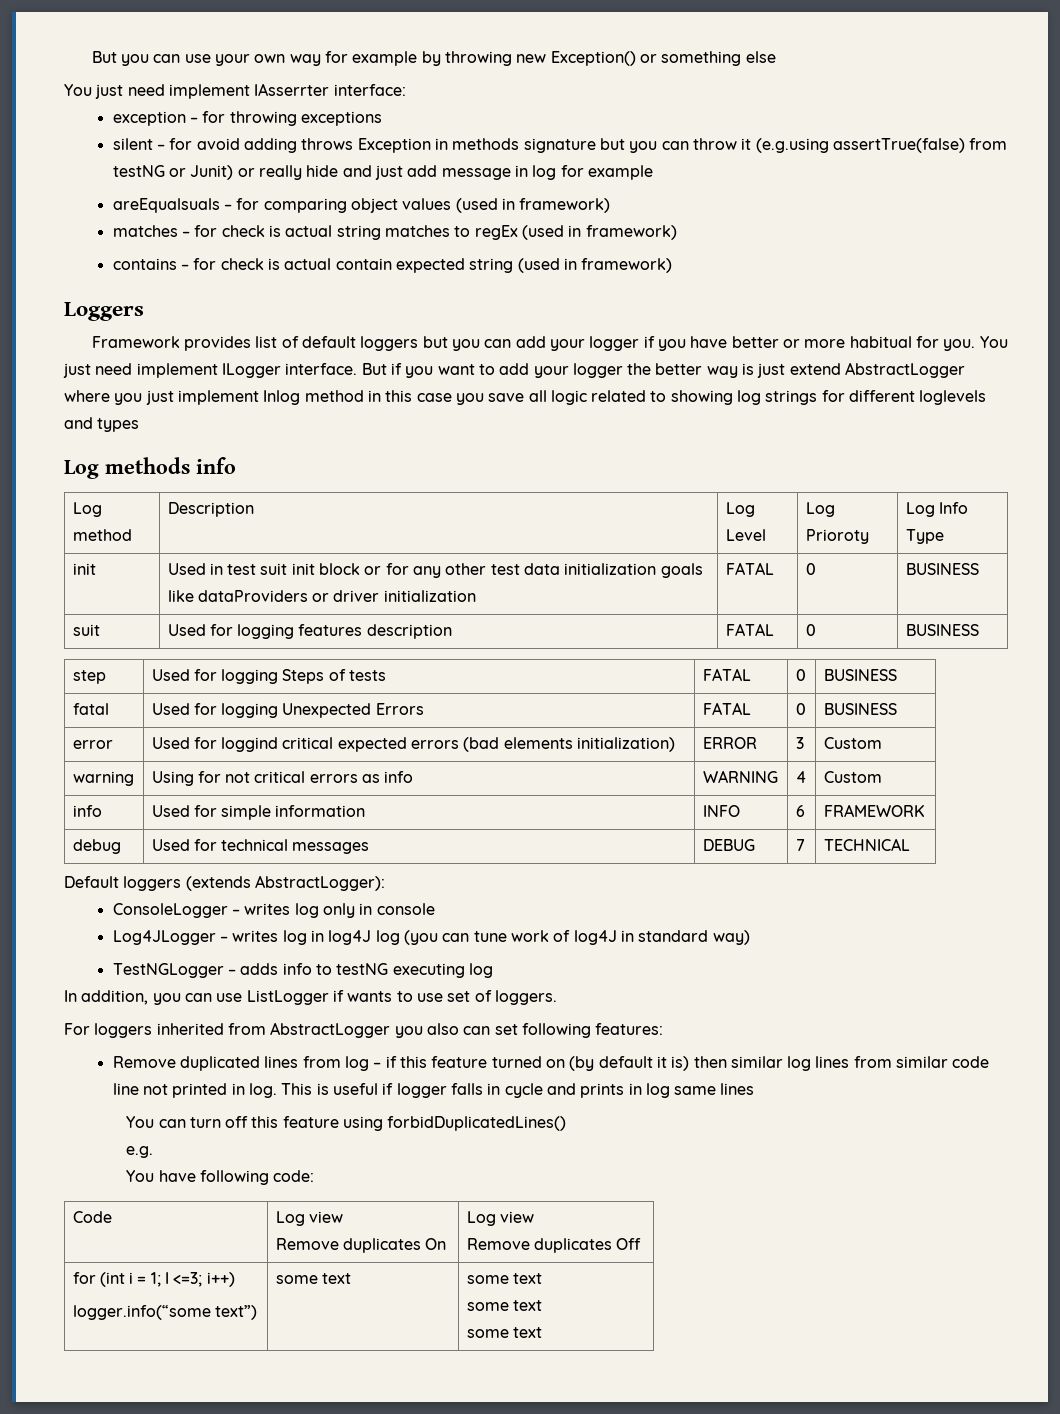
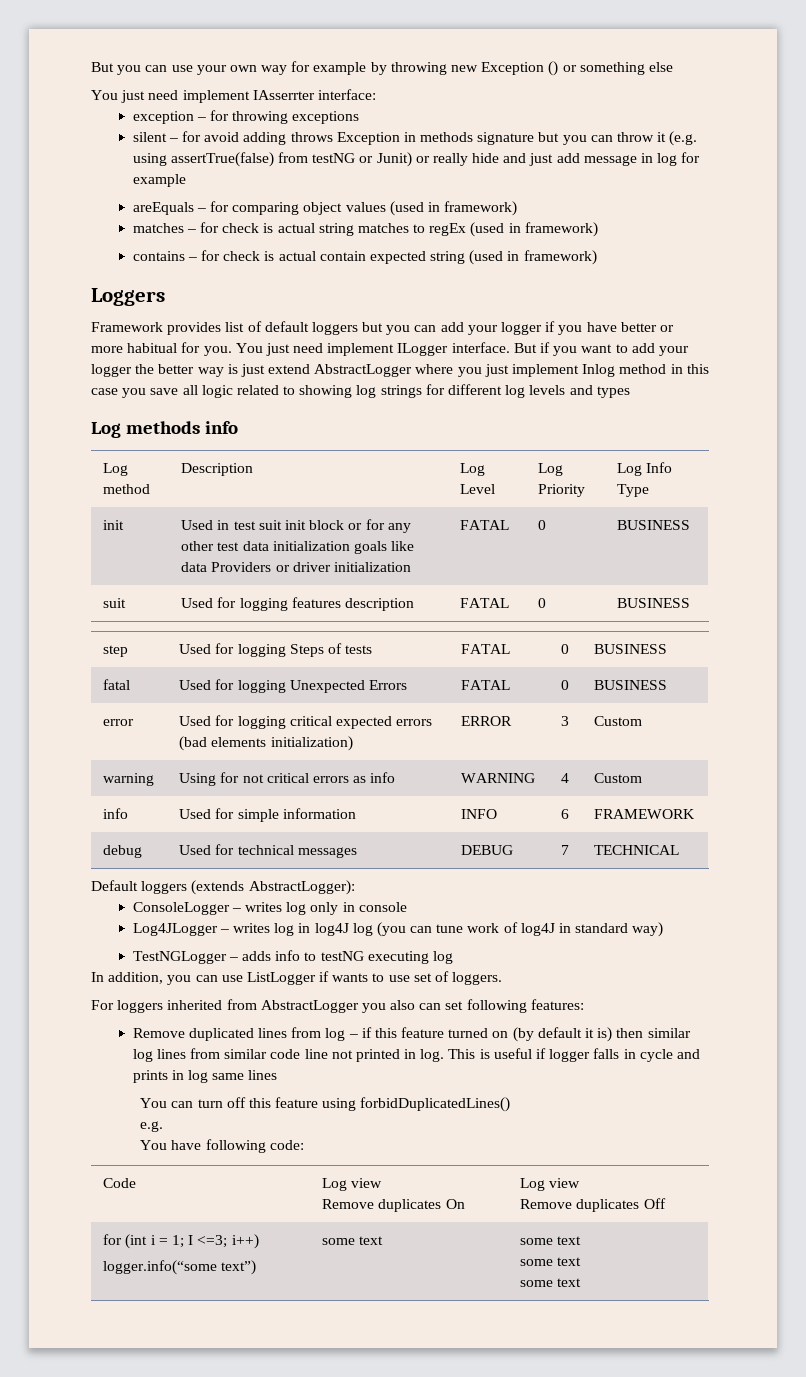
- But you can use your own way for example by throwing new Exception() or something else
+ But you can use your own way for example by throwing new Exception () or something else
- silent – for avoid adding throws Exception in methods signature but you can throw it (e.g.using assertTrue(false) from testNG or Junit) or really hide and just add message in log for example
+ silent – for avoid adding throws Exception in methods signature but you can throw it (e.g. using assertTrue(false) from testNG or Junit) or really hide and just add message in log for example
- areEqualsuals – for comparing object values (used in framework)
+ areEquals – for comparing object values (used in framework)
- But if you want to add your logger the better way is just extend AbstractLogger where you just implement Inlog method in this case you save all logic related to showing log strings for different loglevels and types
+ But if you want to add your logger the better way is just extend AbstractLogger where you just implement Inlog method in this case you save all logic related to showing log strings for different log levels and types
- Log method | Description | Log Level | Log Prioroty | Log Info Type
+ Log method | Description | Log Level | Log Priority | Log Info Type
- init | Used in test suit init block or for any other test data initialization goals like dataProviders or driver initialization | FATAL | 0 | BUSINESS
+ init | Used in test suit init block or for any other test data initialization goals like data Providers or driver initialization | FATAL | 0 | BUSINESS
- error | Used for loggind critical expected errors (bad elements initialization) | ERROR | 3 | Custom
+ error | Used for logging critical expected errors (bad elements initialization) | ERROR | 3 | Custom

